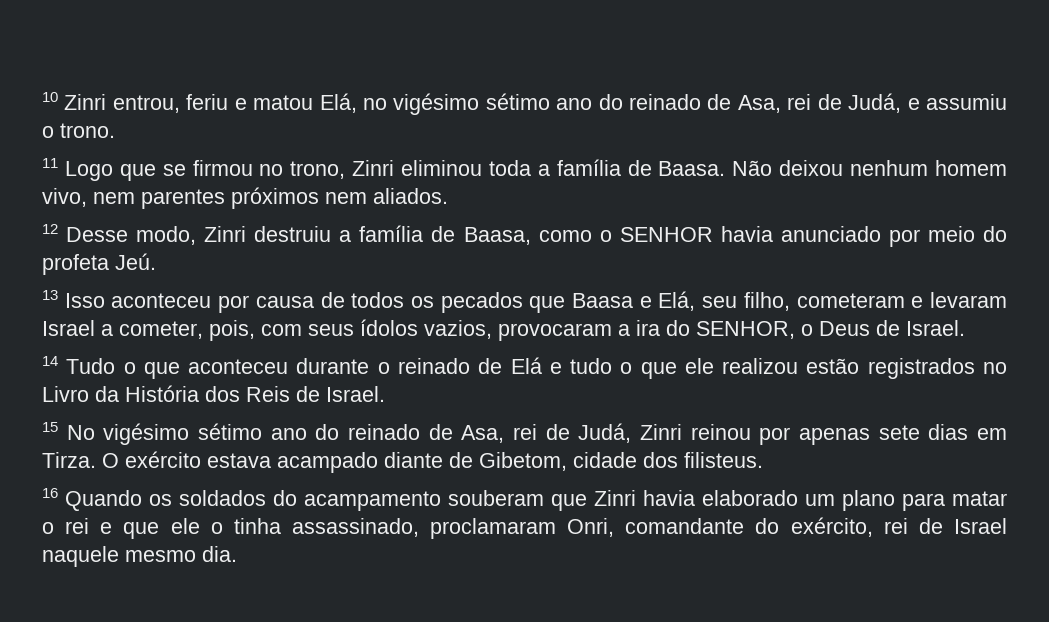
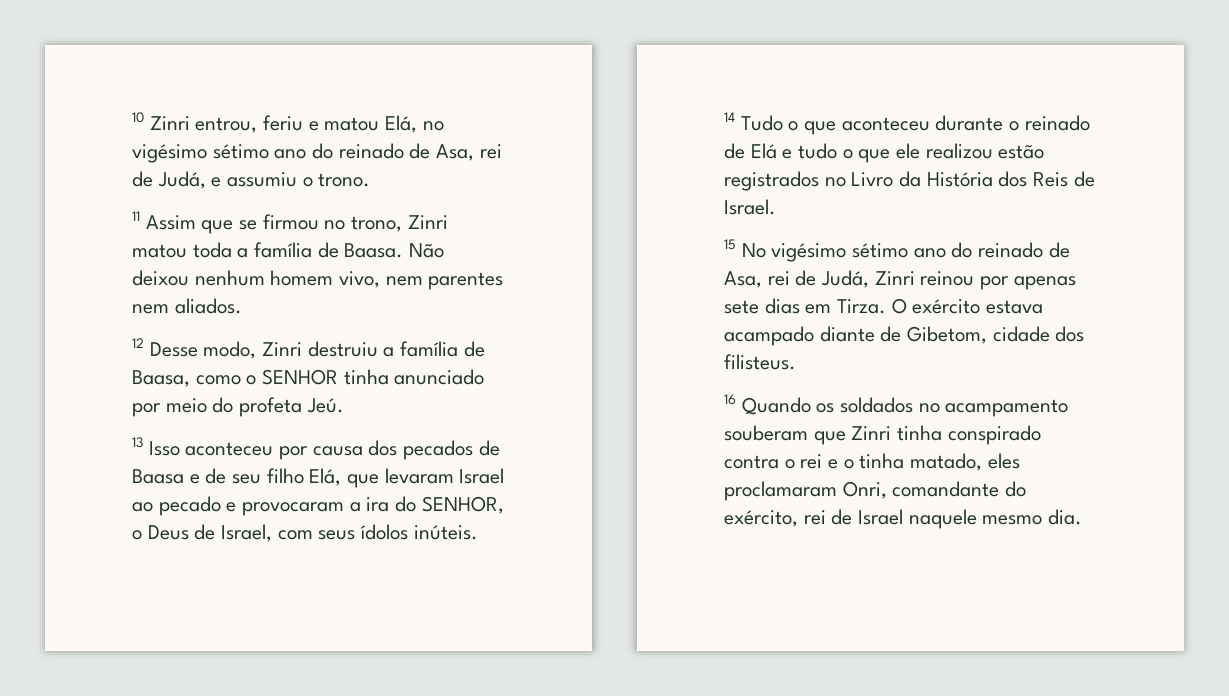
- 11 Logo que se firmou no trono, Zinri eliminou toda a família de Baasa.
+ 11 Assim que se firmou no trono, Zinri matou toda a família de Baasa.
- Não deixou nenhum homem vivo, nem parentes próximos nem aliados.
+ Não deixou nenhum homem vivo, nem parentes nem aliados.
- 12 Desse modo, Zinri destruiu a família de Baasa, como o SENHOR havia anunciado por meio do profeta Jeú.
+ 12 Desse modo, Zinri destruiu a família de Baasa, como o SENHOR tinha anunciado por meio do profeta Jeú.
- 13 Isso aconteceu por causa de todos os pecados que Baasa e Elá, seu filho, cometeram e levaram Israel a cometer, pois, com seus ídolos vazios, provocaram a ira do SENHOR, o Deus de Israel.
+ 13 Isso aconteceu por causa dos pecados de Baasa e de seu filho Elá, que levaram Israel ao pecado e provocaram a ira do SENHOR, o Deus de Israel, com seus ídolos inúteis.
- 16 Quando os soldados do acampamento souberam que Zinri havia elaborado um plano para matar o rei e que ele o tinha assassinado, proclamaram Onri, comandante do exército, rei de Israel naquele mesmo dia.
+ 16 Quando os soldados no acampamento souberam que Zinri tinha conspirado contra o rei e o tinha matado, eles proclamaram Onri, comandante do exército, rei de Israel naquele mesmo dia.

